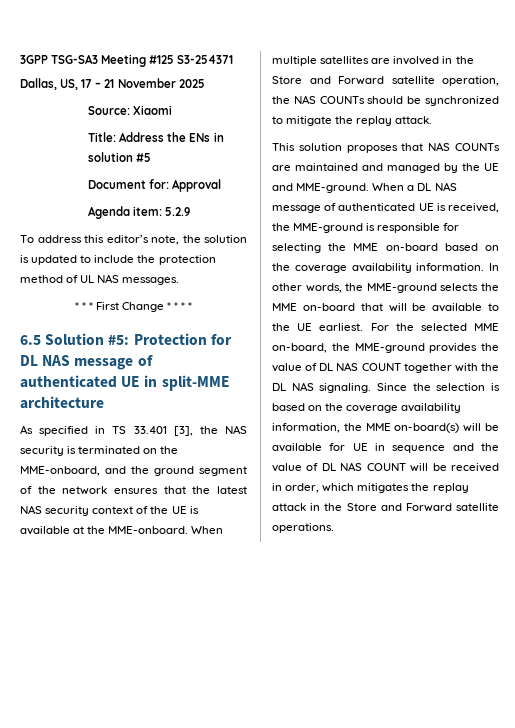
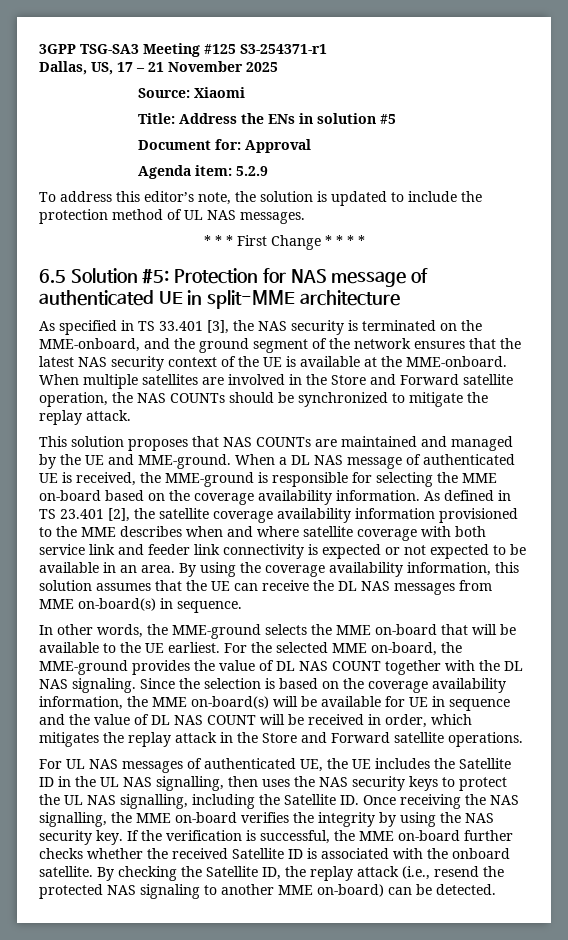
- 3GPP TSG-SA3 Meeting #125 S3-254371
+ 3GPP TSG-SA3 Meeting #125 S3-254371-r1
- 6.5 Solution #5: Protection for DL NAS message of authenticated UE in split-MME architecture
+ 6.5 Solution #5: Protection for NAS message of authenticated UE in split-MME architecture
- When a DL NAS message of authenticated UE is received, the MME-ground is responsible for selecting the MME on-board based on the coverage availability information. In other words, the MME-ground selects the MME on-board that will be available to the UE earliest.
+ When a DL NAS message of authenticated UE is received, the MME-ground is responsible for selecting the MME on-board based on the coverage availability information. As defined in TS 23.401 [2], the satellite coverage availability information provisioned to the MME describes when and where satellite coverage with both service link and feeder link connectivity is expected or not expected to be available in an area. By using the coverage availability information, this solution assumes that the UE can receive the DL NAS messages from MME on-board(s) in sequence.
+ In other words, the MME-ground selects the MME on-board that will be available to the UE earliest.
+ For UL NAS messages of authenticated UE, the UE includes the Satellite ID in the UL NAS signalling, then uses the NAS security keys to protect the UL NAS signalling, including the Satellite ID. Once receiving the NAS signalling, the MME on-board verifies the integrity by using the NAS security key. If the verification is successful, the MME on-board further checks whether the received Satellite ID is associated with the onboard satellite. By checking the Satellite ID, the replay attack (i.e., resend the protected NAS signaling to another MME on-board) can be detected.

